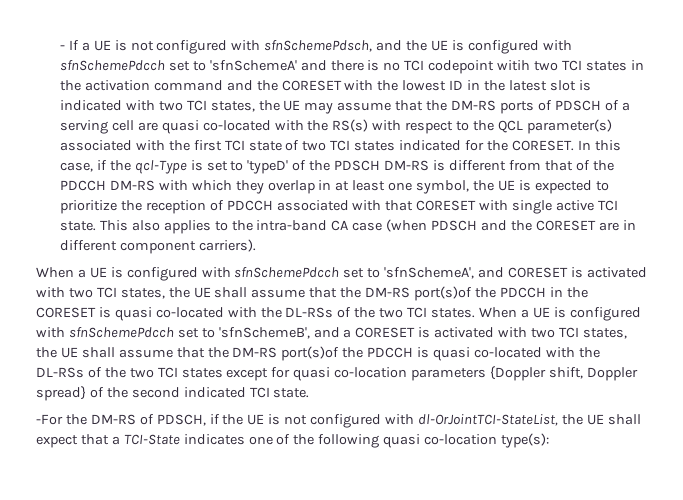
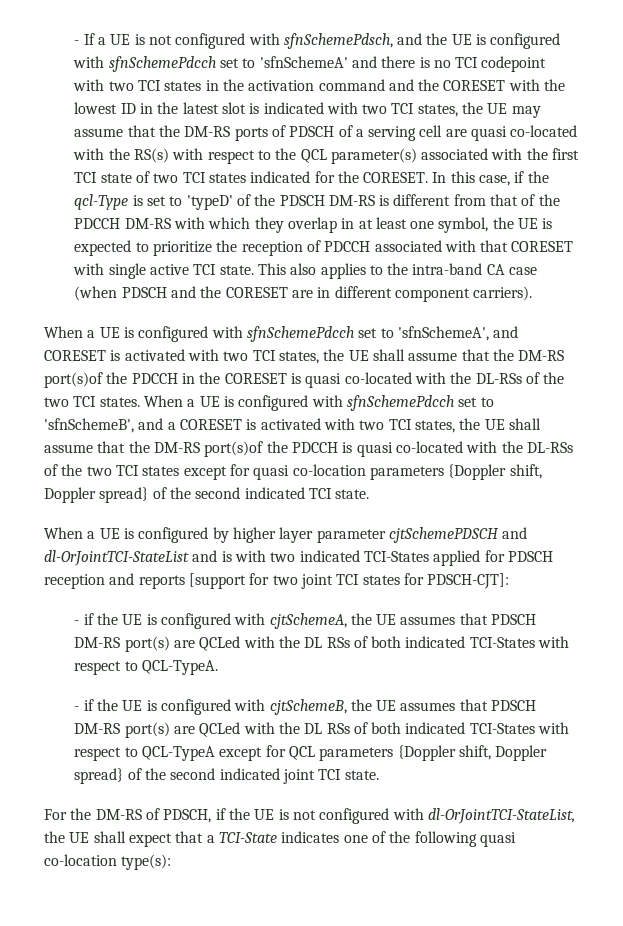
- - If a UE is not configured with sfnSchemePdsch, and the UE is configured with sfnSchemePdcch set to 'sfnSchemeA' and there is no TCI codepoint witih two TCI states in the activation command and the CORESET with the lowest ID in the latest slot is indicated with two TCI states, the UE may assume that the DM-RS ports of PDSCH of a serving cell are quasi co-located with the RS(s) with respect to the QCL parameter(s) associated with the first TCI state of two TCI states indicated for the CORESET.
+ - If a UE is not configured with sfnSchemePdsch, and the UE is configured with sfnSchemePdcch set to 'sfnSchemeA' and there is no TCI codepoint with two TCI states in the activation command and the CORESET with the lowest ID in the latest slot is indicated with two TCI states, the UE may assume that the DM-RS ports of PDSCH of a serving cell are quasi co-located with the RS(s) with respect to the QCL parameter(s) associated with the first TCI state of two TCI states indicated for the CORESET.
- -For the DM-RS of PDSCH, if the UE is not configured with dl-OrJointTCI-StateList, the UE shall expect that a TCI-State indicates one of the following quasi co-location type(s):
+ When a UE is configured by higher layer parameter cjtSchemePDSCH and dl-OrJointTCI-StateList and is with two indicated TCI-States applied for PDSCH reception and reports [support for two joint TCI states for PDSCH-CJT]:
+ - if the UE is configured with cjtSchemeA, the UE assumes that PDSCH DM-RS port(s) are QCLed with the DL RSs of both indicated TCI-States with respect to QCL-TypeA.
+ - if the UE is configured with cjtSchemeB, the UE assumes that PDSCH DM-RS port(s) are QCLed with the DL RSs of both indicated TCI-States with respect to QCL-TypeA except for QCL parameters {Doppler shift, Doppler spread} of the second indicated joint TCI state.
+ For the DM-RS of PDSCH, if the UE is not configured with dl-OrJointTCI-StateList, the UE shall expect that a TCI-State indicates one of the following quasi co-location type(s):

